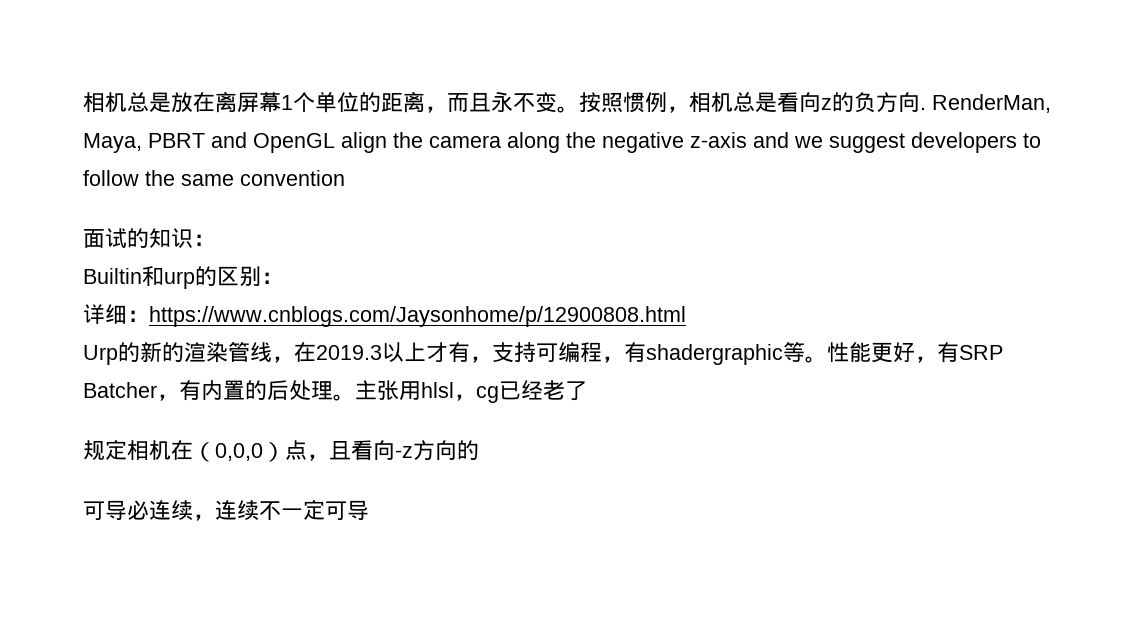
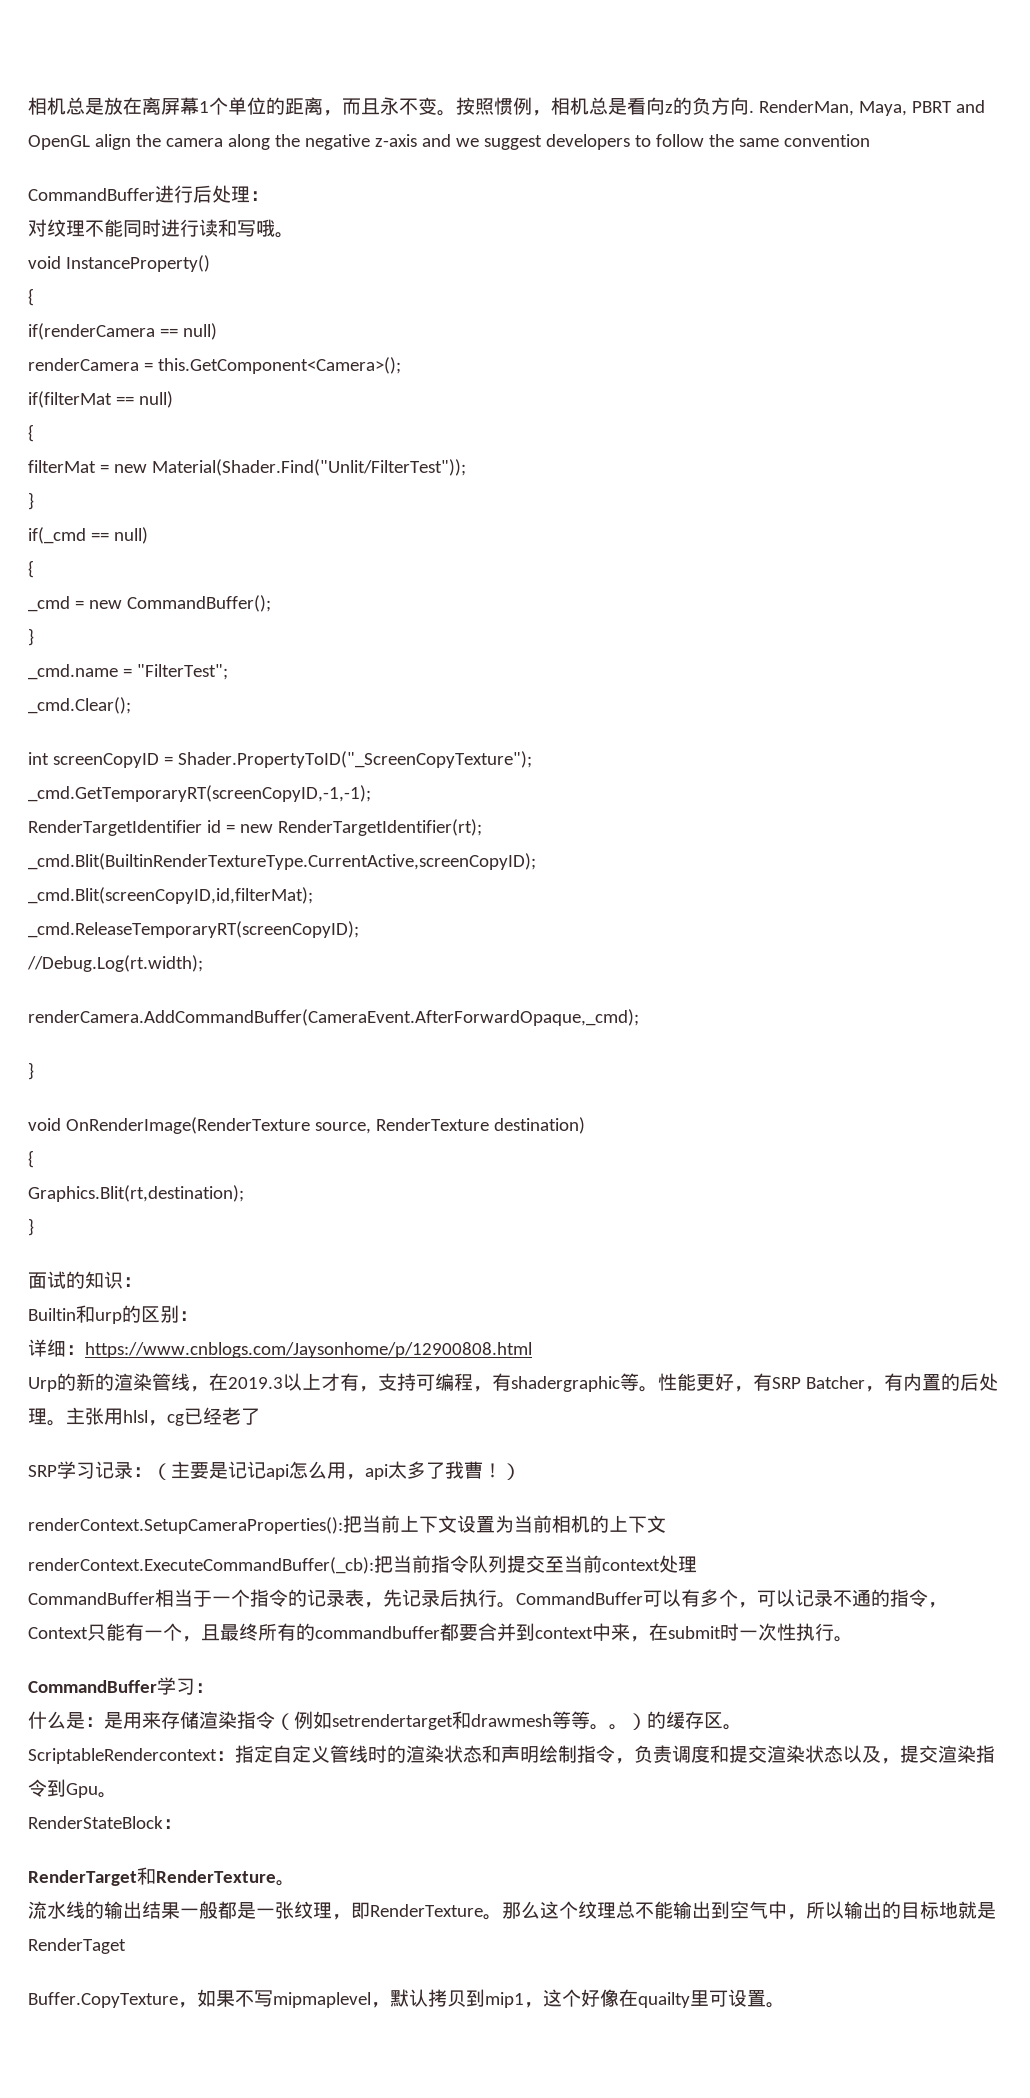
+ CommandBuffer进行后处理：
+ 对纹理不能同时进行读和写哦。
+ void InstanceProperty()
+ {
+ if(renderCamera == null)
+ renderCamera = this.GetComponent<Camera>();
+ if(filterMat == null)
+ {
+ filterMat = new Material(Shader.Find("Unlit/FilterTest"));
+ }
+ if(_cmd == null)
+ {
+ _cmd = new CommandBuffer();
+ }
+ _cmd.name = "FilterTest";
+ _cmd.Clear();
+ int screenCopyID = Shader.PropertyToID("_ScreenCopyTexture");
+ _cmd.GetTemporaryRT(screenCopyID,-1,-1);
+ RenderTargetIdentifier id = new RenderTargetIdentifier(rt);
+ _cmd.Blit(BuiltinRenderTextureType.CurrentActive,screenCopyID);
+ _cmd.Blit(screenCopyID,id,filterMat);
+ _cmd.ReleaseTemporaryRT(screenCopyID);
+ //Debug.Log(rt.width);
+ renderCamera.AddCommandBuffer(CameraEvent.AfterForwardOpaque,_cmd);
+ }
+ void OnRenderImage(RenderTexture source, RenderTexture destination)
+ {
+ Graphics.Blit(rt,destination);
+ }
- 规定相机在（0,0,0）点，且看向-z方向的
- 可导必连续，连续不一定可导
+ SRP学习记录：（主要是记记api怎么用，api太多了我曹！）
+ renderContext.SetupCameraProperties():把当前上下文设置为当前相机的上下文
+ renderContext.ExecuteCommandBuffer(_cb):把当前指令队列提交至当前context处理
+ CommandBuffer相当于一个指令的记录表，先记录后执行。CommandBuffer可以有多个，可以记录不通的指令，Context只能有一个，且最终所有的commandbuffer都要合并到context中来，在submit时一次性执行。
+ CommandBuffer学习：
+ 什么是：是用来存储渲染指令（例如setrendertarget和drawmesh等等。。）的缓存区。
+ ScriptableRendercontext：指定自定义管线时的渲染状态和声明绘制指令，负责调度和提交渲染状态以及，提交渲染指令到Gpu。
+ RenderStateBlock：
+ RenderTarget和RenderTexture。
+ 流水线的输出结果一般都是一张纹理，即RenderTexture。那么这个纹理总不能输出到空气中，所以输出的目标地就是RenderTaget
+ Buffer.CopyTexture，如果不写mipmaplevel，默认拷贝到mip1，这个好像在quailty里可设置。

